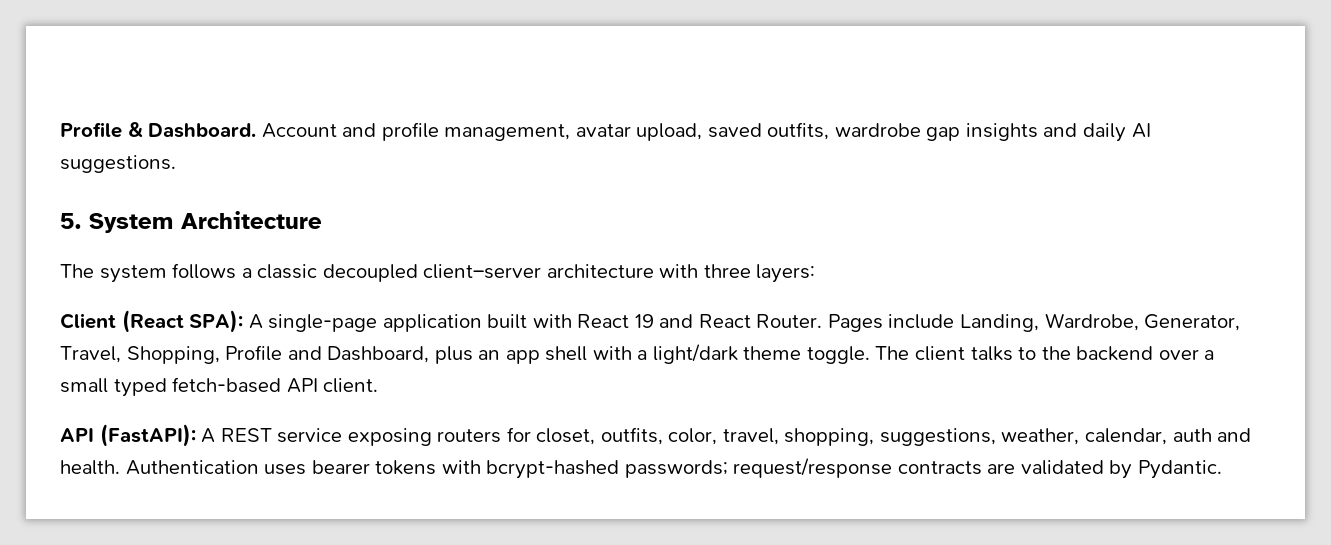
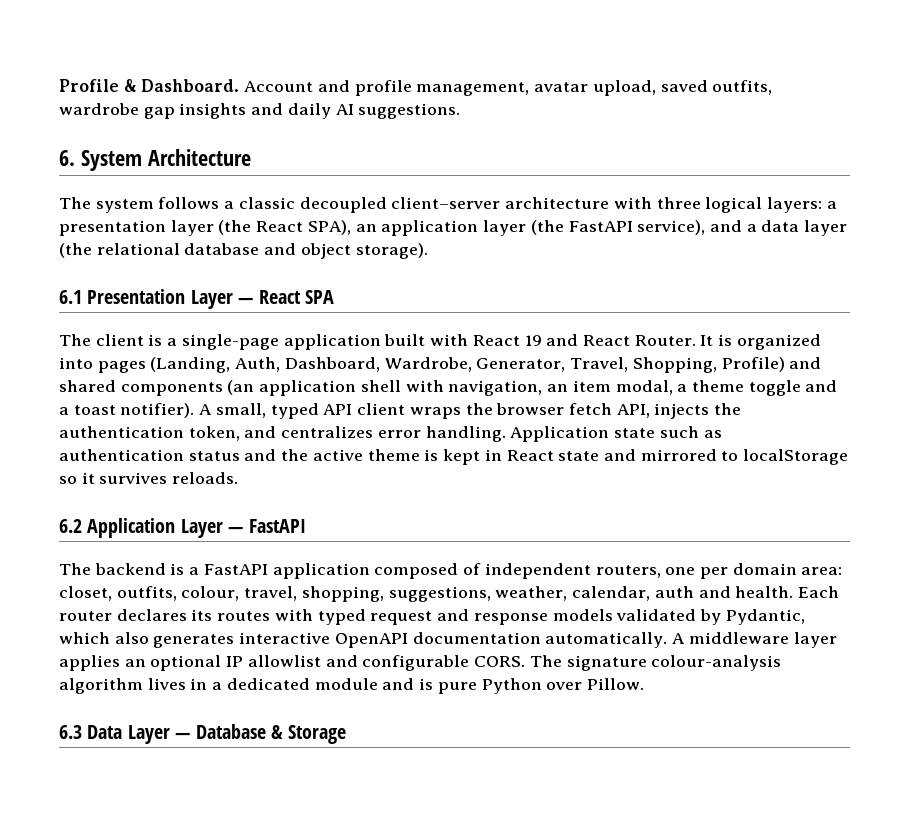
- 5. System Architecture
+ 6. System Architecture
- The system follows a classic decoupled client–server architecture with three layers:
- Client (React SPA): A single-page application built with React 19 and React Router.
+ The system follows a classic decoupled client–server architecture with three logical layers: a presentation layer (the React SPA), an application layer (the FastAPI service), and a data layer (the relational database and object storage).
+ 6.1 Presentation Layer — React SPA
+ The client is a single-page application built with React 19 and React Router.
- Pages include Landing, Wardrobe, Generator, Travel, Shopping, Profile and Dashboard, plus an app shell with a light/dark theme toggle. The client talks to the backend over a small typed fetch-based API client.
- API (FastAPI): A REST service exposing routers for closet, outfits, color, travel, shopping, suggestions, weather, calendar, auth and health.
+ It is organized into pages (Landing, Auth, Dashboard, Wardrobe, Generator, Travel, Shopping, Profile) and shared components (an application shell with navigation, an item modal, a theme toggle and a toast notifier). A small, typed API client wraps the browser fetch API, injects the authentication token, and centralizes error handling. Application state such as authentication status and the active theme is kept in React state and mirrored to localStorage so it survives reloads.
+ 6.2 Application Layer — FastAPI
+ The backend is a FastAPI application composed of independent routers, one per domain area: closet, outfits, colour, travel, shopping, suggestions, weather, calendar, auth and health.
- Authentication uses bearer tokens with bcrypt-hashed passwords; request/response contracts are validated by Pydantic.
+ Each router declares its routes with typed request and response models validated by Pydantic, which also generates interactive OpenAPI documentation automatically. A middleware layer applies an optional IP allowlist and configurable CORS. The signature colour-analysis algorithm lives in a dedicated module and is pure Python over Pillow.
+ 6.3 Data Layer — Database & Storage

